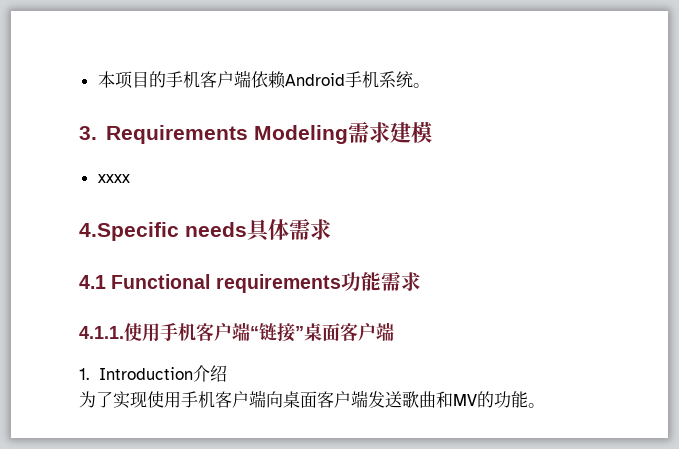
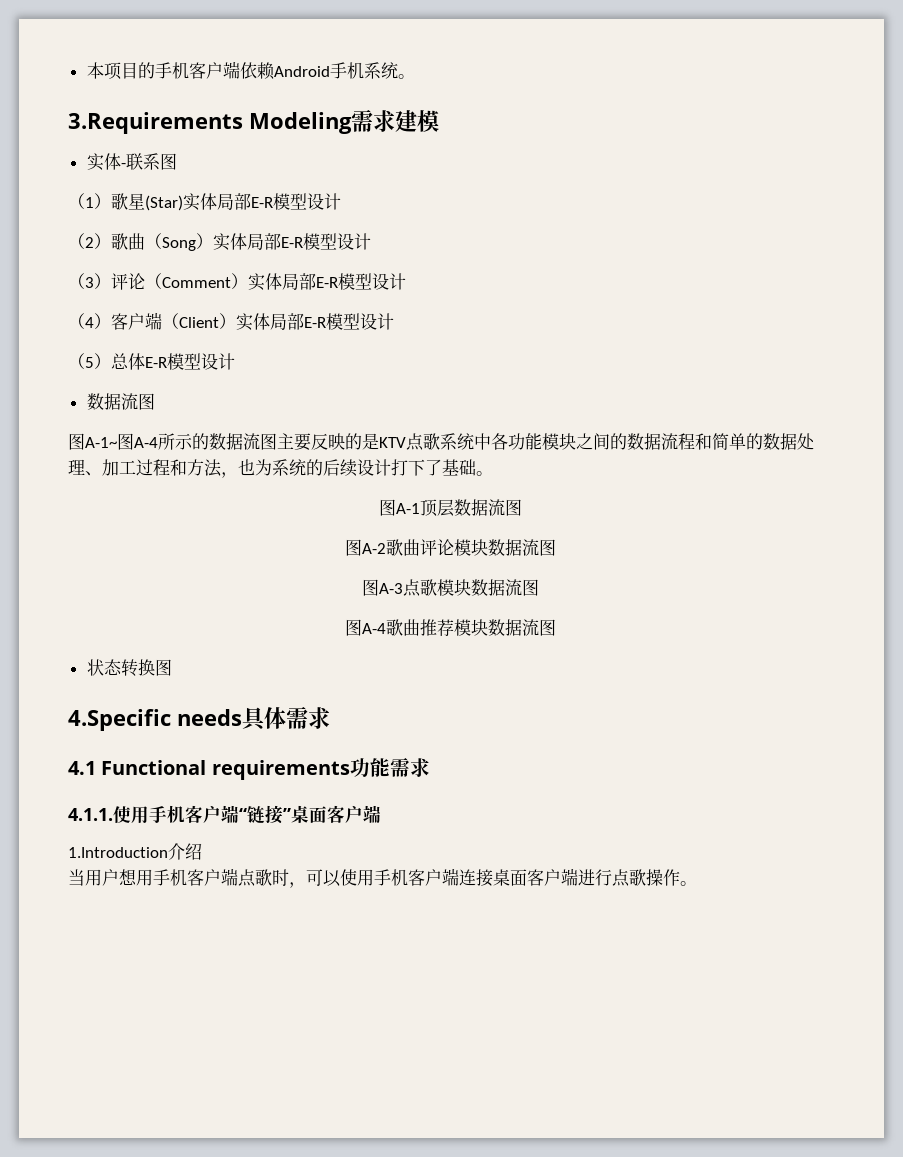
- 3. Requirements Modeling需求建模
+ 3.Requirements Modeling需求建模
- xxxx
+ 实体-联系图
+ （1）歌星(Star)实体局部E-R模型设计
+ （2）歌曲（Song）实体局部E-R模型设计
+ （3）评论（Comment）实体局部E-R模型设计
+ （4）客户端（Client）实体局部E-R模型设计
+ （5）总体E-R模型设计
+ 数据流图
+ 图A-1~图A-4所示的数据流图主要反映的是KTV点歌系统中各功能模块之间的数据流程和简单的数据处理、加工过程和方法，也为系统的后续设计打下了基础。
+ 图A-1顶层数据流图
+ 图A-2歌曲评论模块数据流图
+ 图A-3点歌模块数据流图
+ 图A-4歌曲推荐模块数据流图
+ 状态转换图
- 1. Introduction介绍
+ 1.Introduction介绍
- 为了实现使用手机客户端向桌面客户端发送歌曲和MV的功能。
+ 当用户想用手机客户端点歌时，可以使用手机客户端连接桌面客户端进行点歌操作。

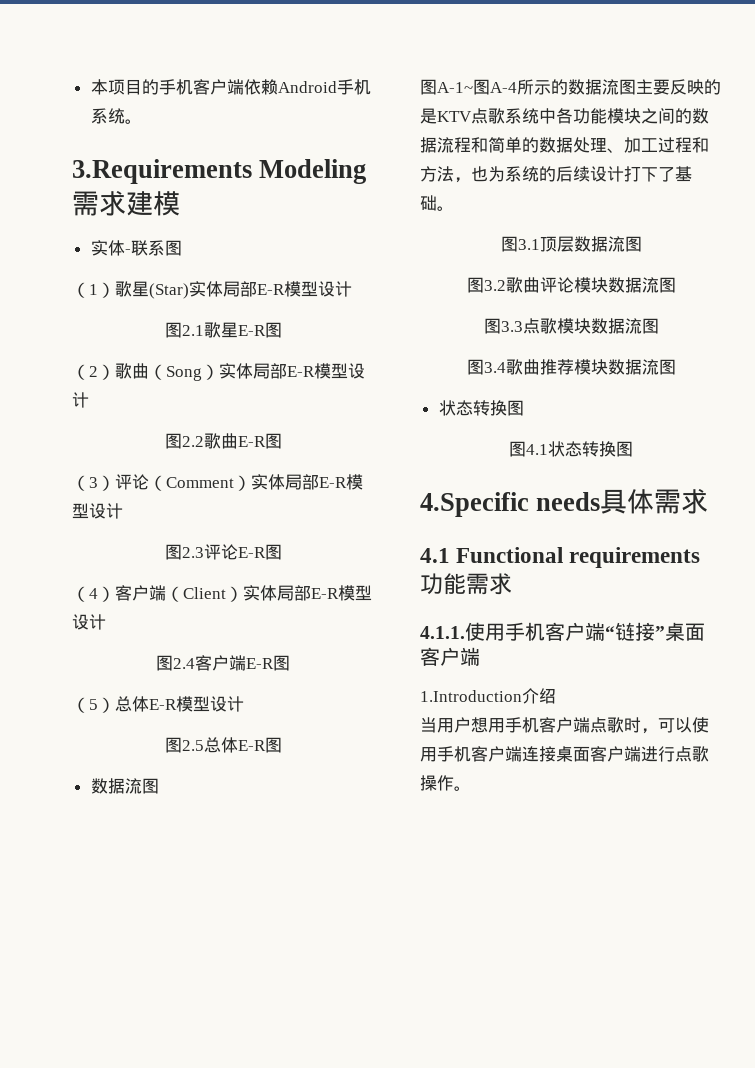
+ 图2.1歌星E-R图
+ 图2.2歌曲E-R图
+ 图2.3评论E-R图
+ 图2.4客户端E-R图
+ 图2.5总体E-R图
- 图A-1顶层数据流图
+ 图3.1顶层数据流图
- 图A-2歌曲评论模块数据流图
+ 图3.2歌曲评论模块数据流图
- 图A-3点歌模块数据流图
+ 图3.3点歌模块数据流图
- 图A-4歌曲推荐模块数据流图
+ 图3.4歌曲推荐模块数据流图
+ 图4.1状态转换图

